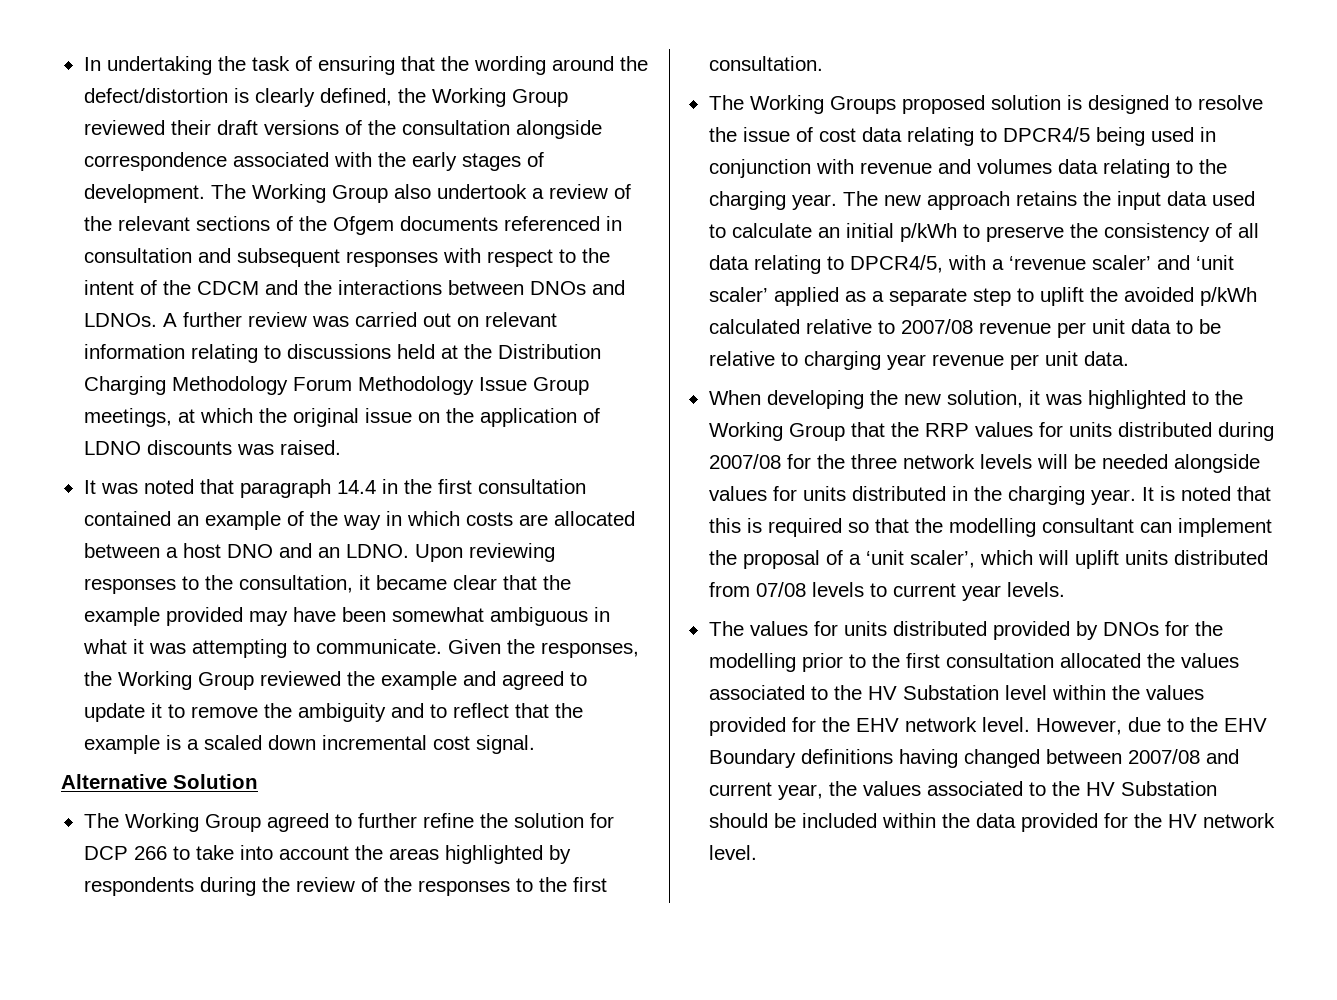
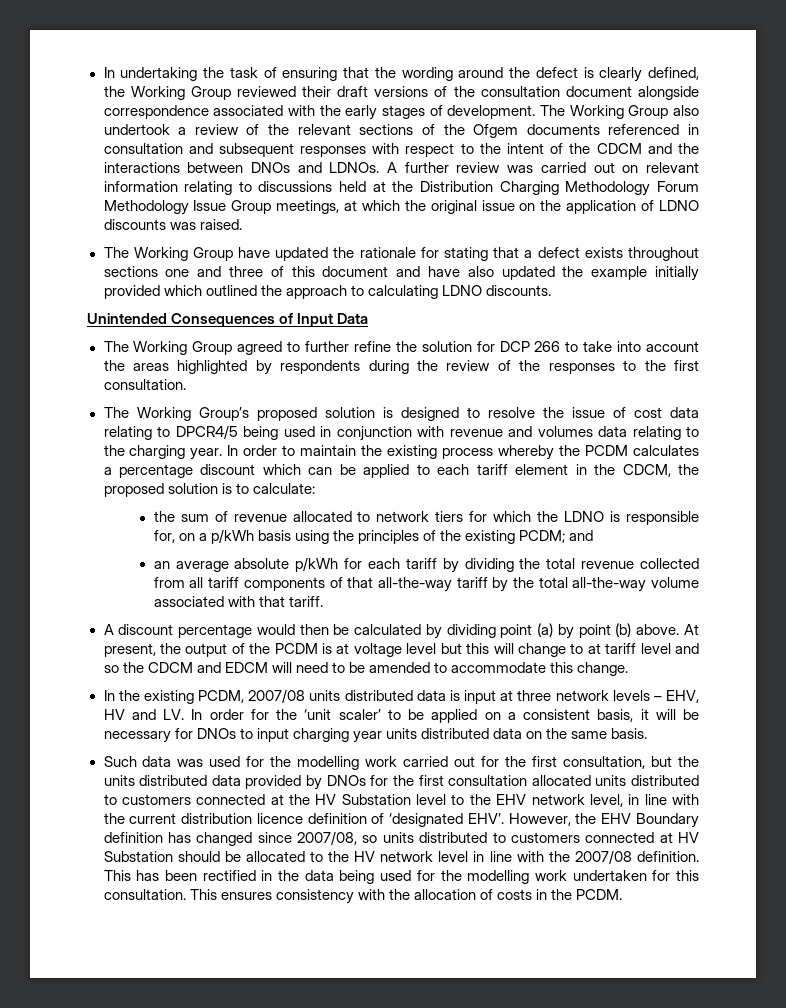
- In undertaking the task of ensuring that the wording around the defect/distortion is clearly defined, the Working Group reviewed their draft versions of the consultation alongside correspondence associated with the early stages of development.
+ In undertaking the task of ensuring that the wording around the defect is clearly defined, the Working Group reviewed their draft versions of the consultation document alongside correspondence associated with the early stages of development.
- It was noted that paragraph 14.4 in the first consultation contained an example of the way in which costs are allocated between a host DNO and an LDNO. Upon reviewing responses to the consultation, it became clear that the example provided may have been somewhat ambiguous in what it was attempting to communicate. Given the responses, the Working Group reviewed the example and agreed to update it to remove the ambiguity and to reflect that the example is a scaled down incremental cost signal.
- Alternative Solution
+ The Working Group have updated the rationale for stating that a defect exists throughout sections one and three of this document and have also updated the example initially provided which outlined the approach to calculating LDNO discounts.
+ Unintended Consequences of Input Data
- The Working Groups proposed solution is designed to resolve the issue of cost data relating to DPCR4/5 being used in conjunction with revenue and volumes data relating to the charging year.
+ The Working Group’s proposed solution is designed to resolve the issue of cost data relating to DPCR4/5 being used in conjunction with revenue and volumes data relating to the charging year.
- The new approach retains the input data used to calculate an initial p/kWh to preserve the consistency of all data relating to DPCR4/5, with a ‘revenue scaler’ and ‘unit scaler’ applied as a separate step to uplift the avoided p/kWh calculated relative to 2007/08 revenue per unit data to be relative to charging year revenue per unit data.
- When developing the new solution, it was highlighted to the Working Group that the RRP values for units distributed during 2007/08 for the three network levels will be needed alongside values for units distributed in the charging year. It is noted that this is required so that the modelling consultant can implement the proposal of a ‘unit scaler’, which will uplift units distributed from 07/08 levels to current year levels.
- The values for units distributed provided by DNOs for the modelling prior to the first consultation allocated the values associated to the HV Substation level within the values provided for the EHV network level. However, due to the EHV Boundary definitions having changed between 2007/08 and current year, the values associated to the HV Substation should be included within the data provided for the HV network level.
+ In order to maintain the existing process whereby the PCDM calculates a percentage discount which can be applied to each tariff element in the CDCM, the proposed solution is to calculate:
+ the sum of revenue allocated to network tiers for which the LDNO is responsible for, on a p/kWh basis using the principles of the existing PCDM; and
+ an average absolute p/kWh for each tariff by dividing the total revenue collected from all tariff components of that all-the-way tariff by the total all-the-way volume associated with that tariff.
+ A discount percentage would then be calculated by dividing point (a) by point (b) above. At present, the output of the PCDM is at voltage level but this will change to at tariff level and so the CDCM and EDCM will need to be amended to accommodate this change.
+ In the existing PCDM, 2007/08 units distributed data is input at three network levels – EHV, HV and LV. In order for the ‘unit scaler’ to be applied on a consistent basis, it will be necessary for DNOs to input charging year units distributed data on the same basis.
+ Such data was used for the modelling work carried out for the first consultation, but the units distributed data provided by DNOs for the first consultation allocated units distributed to customers connected at the HV Substation level to the EHV network level, in line with the current distribution licence definition of ‘designated EHV’. However, the EHV Boundary definition has changed since 2007/08, so units distributed to customers connected at HV Substation should be allocated to the HV network level in line with the 2007/08 definition. This has been rectified in the data being used for the modelling work undertaken for this consultation. This ensures consistency with the allocation of costs in the PCDM.

